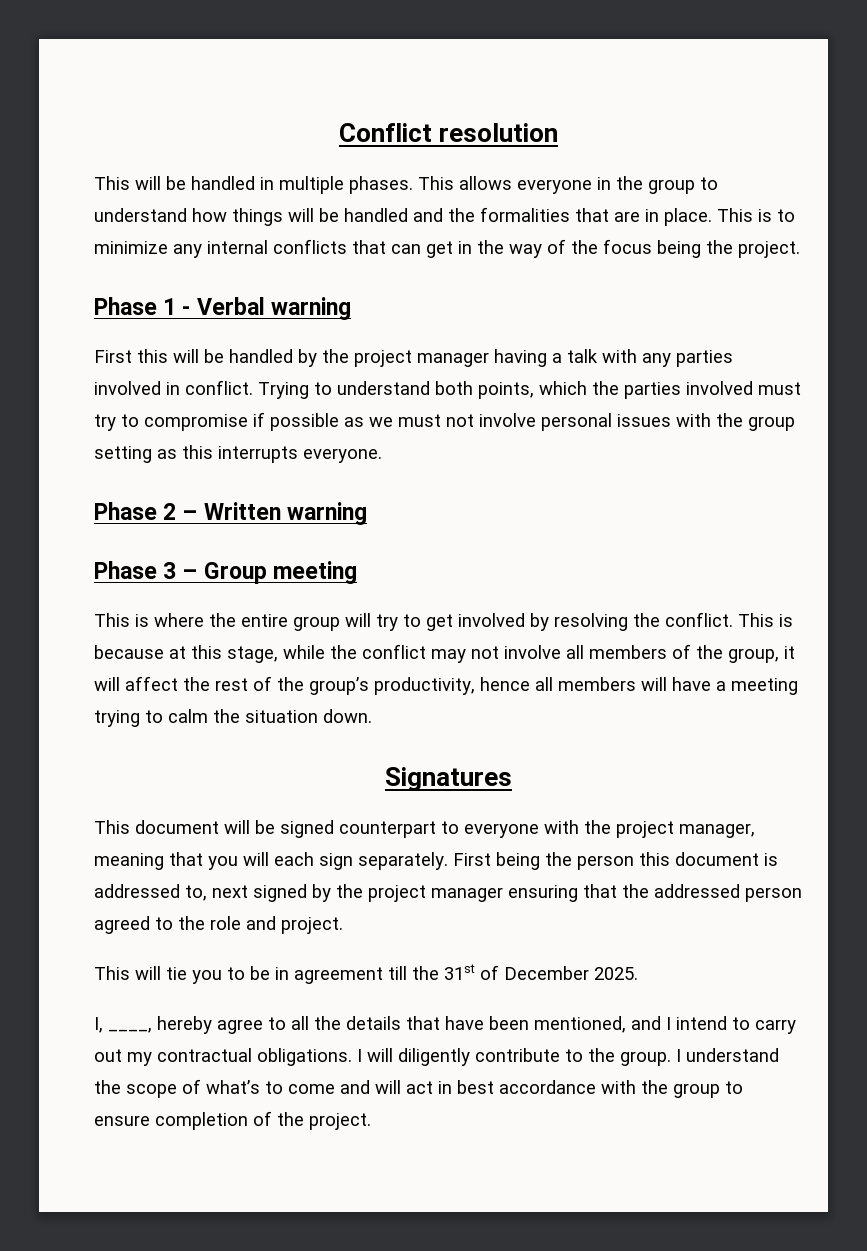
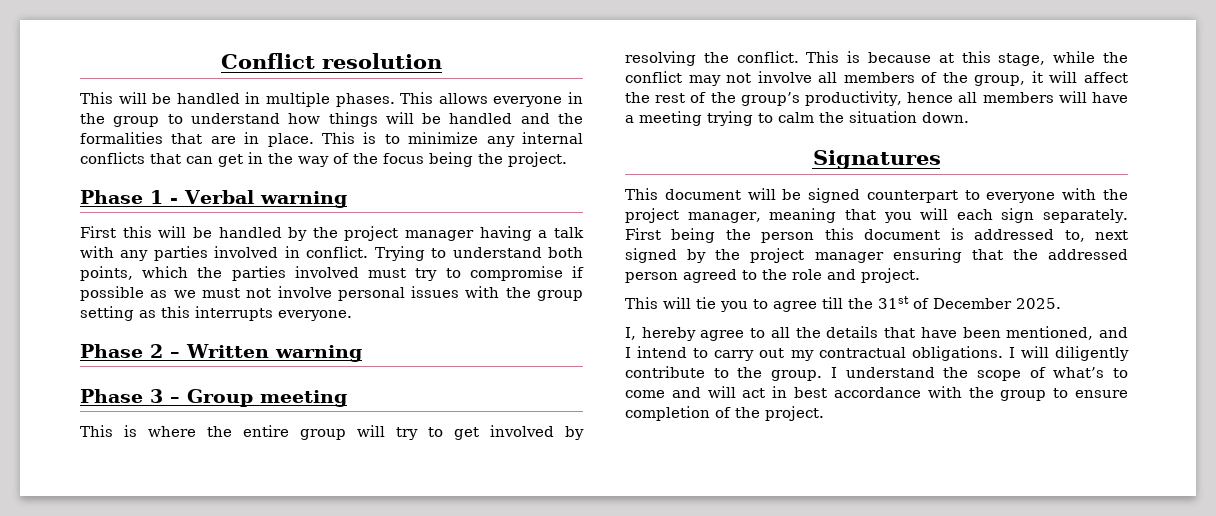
- This will tie you to be in agreement till the 31st of December 2025.
+ This will tie you to agree till the 31st of December 2025.
- I, ____, hereby agree to all the details that have been mentioned, and I intend to carry out my contractual obligations.
+ I, hereby agree to all the details that have been mentioned, and I intend to carry out my contractual obligations.

